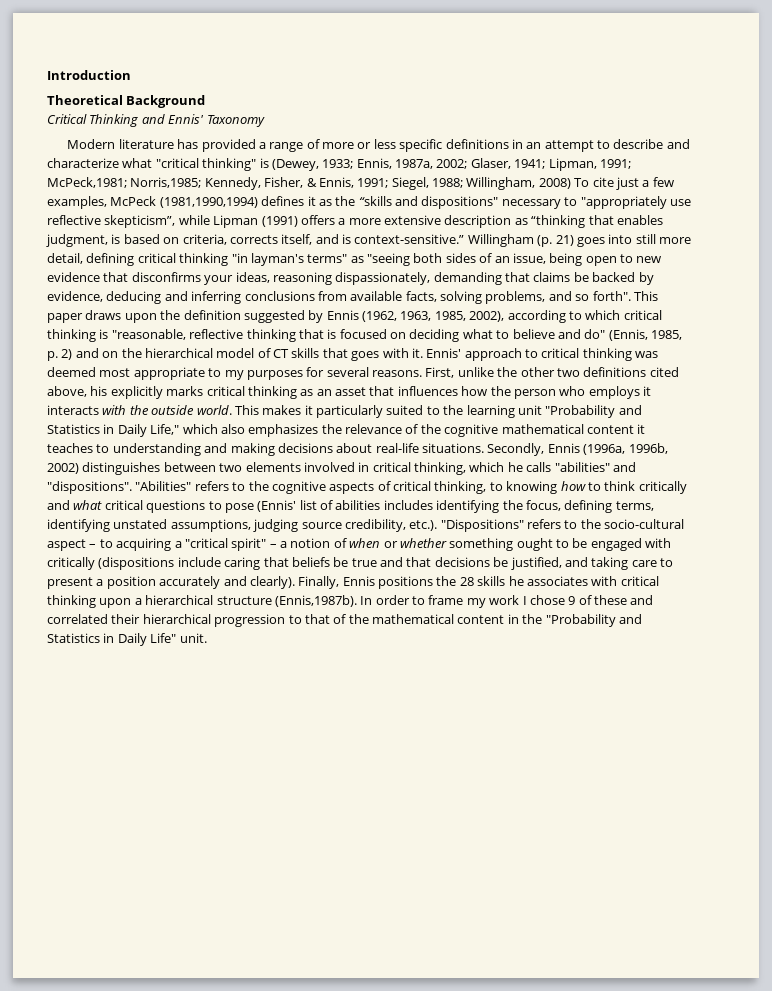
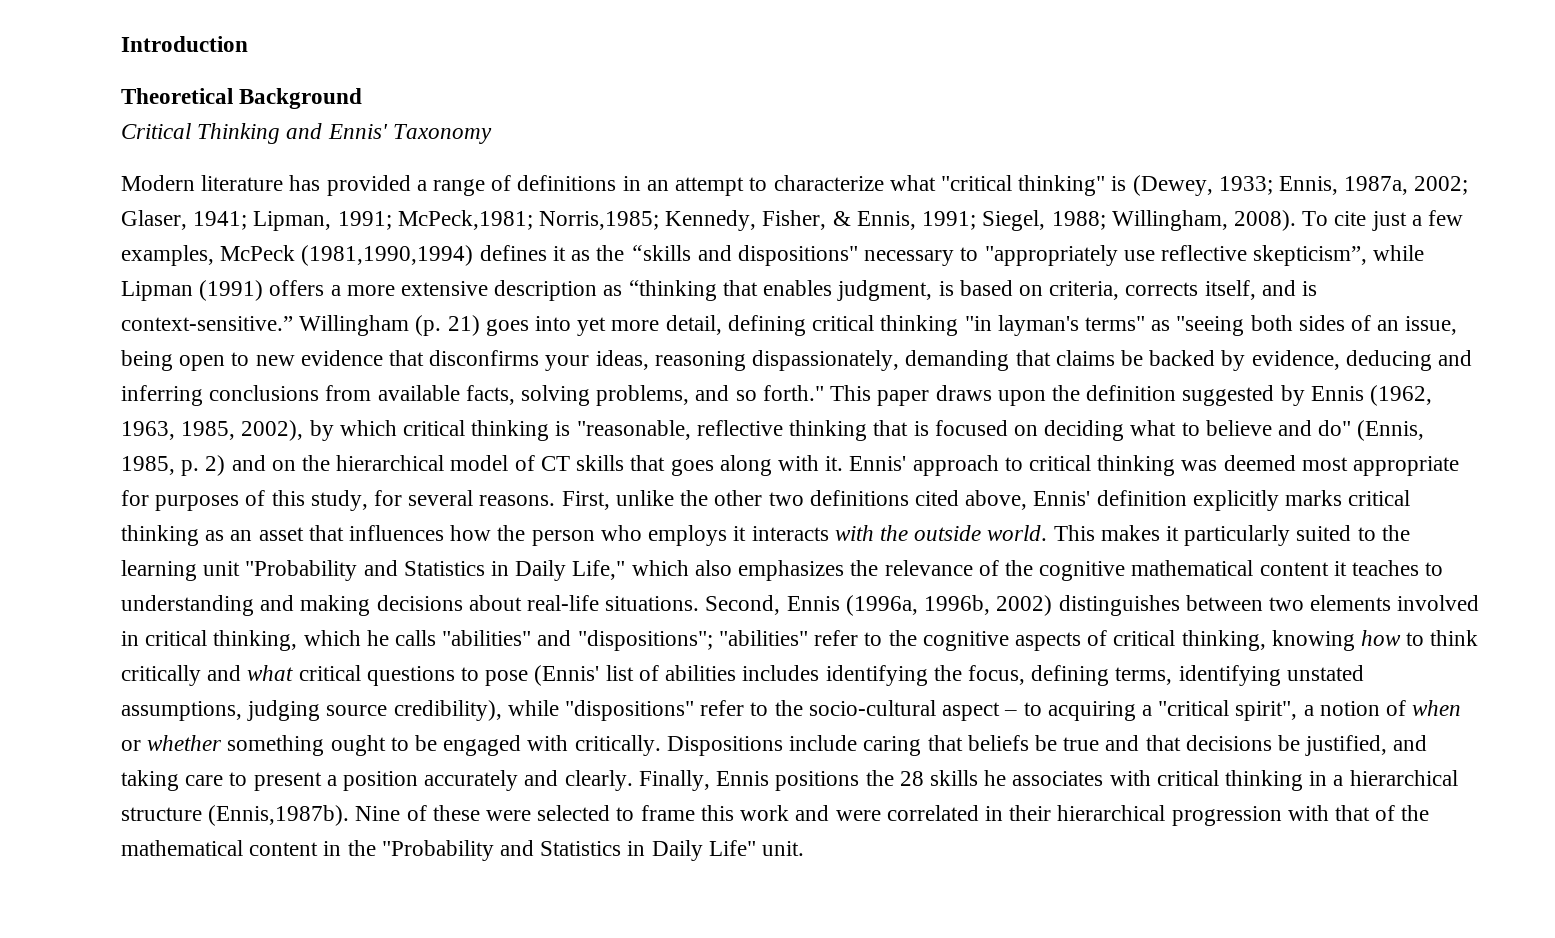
- Modern literature has provided a range of more or less specific definitions in an attempt to describe and characterize what "critical thinking" is (Dewey, 1933;
+ Modern literature has provided a range of definitions in an attempt to characterize what "critical thinking" is (Dewey, 1933;
- Willingham, 2008) To cite just a few examples, McPeck (1981,1990,1994) defines it as the “skills and dispositions" necessary to "appropriately use reflective skepticism”, while Lipman (1991) offers a more extensive description as “thinking that enables judgment, is based on criteria, corrects itself, and is context-sensitive.”
+ Willingham, 2008). To cite just a few examples, McPeck (1981,1990,1994) defines it as the “skills and dispositions" necessary to "appropriately use reflective skepticism”, while Lipman (1991) offers a more extensive description as “thinking that enables judgment, is based on criteria, corrects itself, and is context-sensitive.”
- Willingham (p. 21) goes into still more detail, defining critical thinking "in layman's terms" as "seeing both sides of an issue, being open to new evidence that disconfirms your ideas, reasoning dispassionately, demanding that claims be backed by evidence, deducing and inferring conclusions from available facts, solving problems, and so forth".
+ Willingham (p. 21) goes into yet more detail, defining critical thinking "in layman's terms" as "seeing both sides of an issue, being open to new evidence that disconfirms your ideas, reasoning dispassionately, demanding that claims be backed by evidence, deducing and inferring conclusions from available facts, solving problems, and so forth."
- This paper draws upon the definition suggested by Ennis (1962, 1963, 1985, 2002), according to which critical thinking is "reasonable, reflective thinking that is focused on deciding what to believe and do" (Ennis, 1985, p. 2) and on the hierarchical model of CT skills that goes with it.
+ This paper draws upon the definition suggested by Ennis (1962, 1963, 1985, 2002), by which critical thinking is "reasonable, reflective thinking that is focused on deciding what to believe and do" (Ennis, 1985, p. 2) and on the hierarchical model of CT skills that goes along with it.
- Ennis' approach to critical thinking was deemed most appropriate to my purposes for several reasons.
+ Ennis' approach to critical thinking was deemed most appropriate for purposes of this study, for several reasons.
- First, unlike the other two definitions cited above, his explicitly marks critical thinking as an asset that influences how the person who employs it interacts with the outside world.
+ First, unlike the other two definitions cited above, Ennis' definition explicitly marks critical thinking as an asset that influences how the person who employs it interacts with the outside world.
- Secondly, Ennis (1996a, 1996b, 2002) distinguishes between two elements involved in critical thinking, which he calls "abilities" and "dispositions". "Abilities" refers to the cognitive aspects of critical thinking, to knowing how to think critically and what critical questions to pose (Ennis' list of abilities includes identifying the focus, defining terms, identifying unstated assumptions, judging source credibility, etc.). "Dispositions" refers to the socio-cultural aspect – to acquiring a "critical spirit" – a notion of when or whether something ought to be engaged with critically (dispositions include caring that beliefs be true and that decisions be justified, and taking care to present a position accurately and clearly).
+ Second, Ennis (1996a, 1996b, 2002) distinguishes between two elements involved in critical thinking, which he calls "abilities" and "dispositions"; "abilities" refer to the cognitive aspects of critical thinking, knowing how to think critically and what critical questions to pose (Ennis' list of abilities includes identifying the focus, defining terms, identifying unstated assumptions, judging source credibility), while "dispositions" refer to the socio-cultural aspect – to acquiring a "critical spirit", a notion of when or whether something ought to be engaged with critically. Dispositions include caring that beliefs be true and that decisions be justified, and taking care to present a position accurately and clearly.
- Finally, Ennis positions the 28 skills he associates with critical thinking upon a hierarchical structure (Ennis,1987b).
+ Finally, Ennis positions the 28 skills he associates with critical thinking in a hierarchical structure (Ennis,1987b).
- In order to frame my work I chose 9 of these and correlated their hierarchical progression to that of the mathematical content in the "Probability and Statistics in Daily Life" unit.
+ Nine of these were selected to frame this work and were correlated in their hierarchical progression with that of the mathematical content in the "Probability and Statistics in Daily Life" unit.

